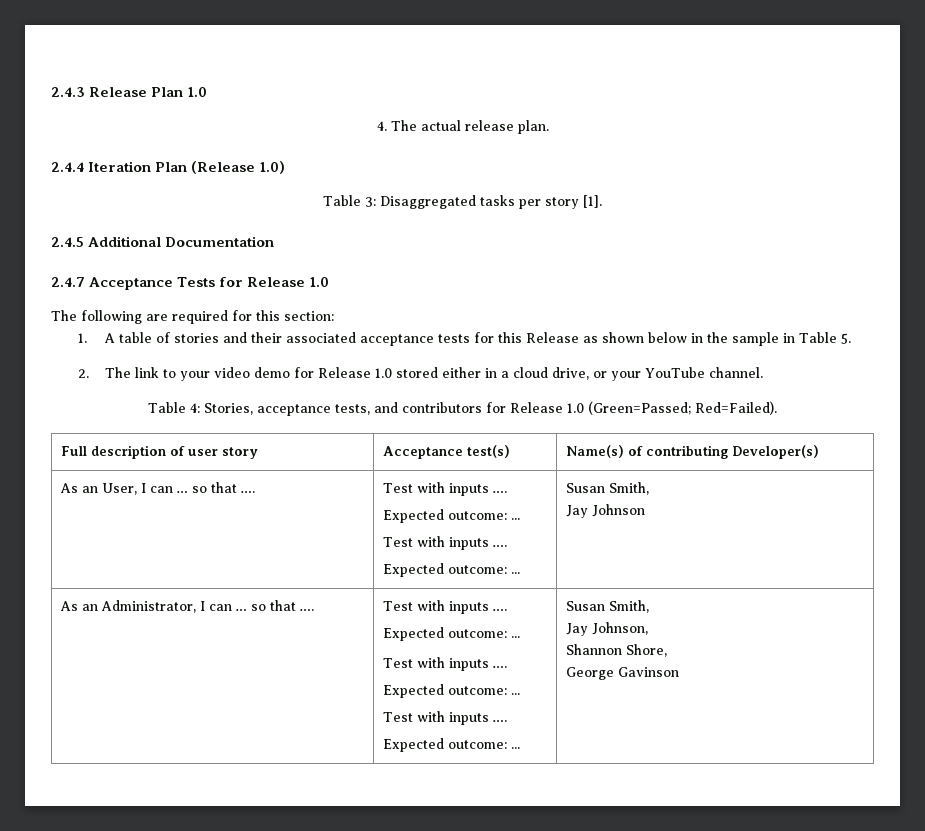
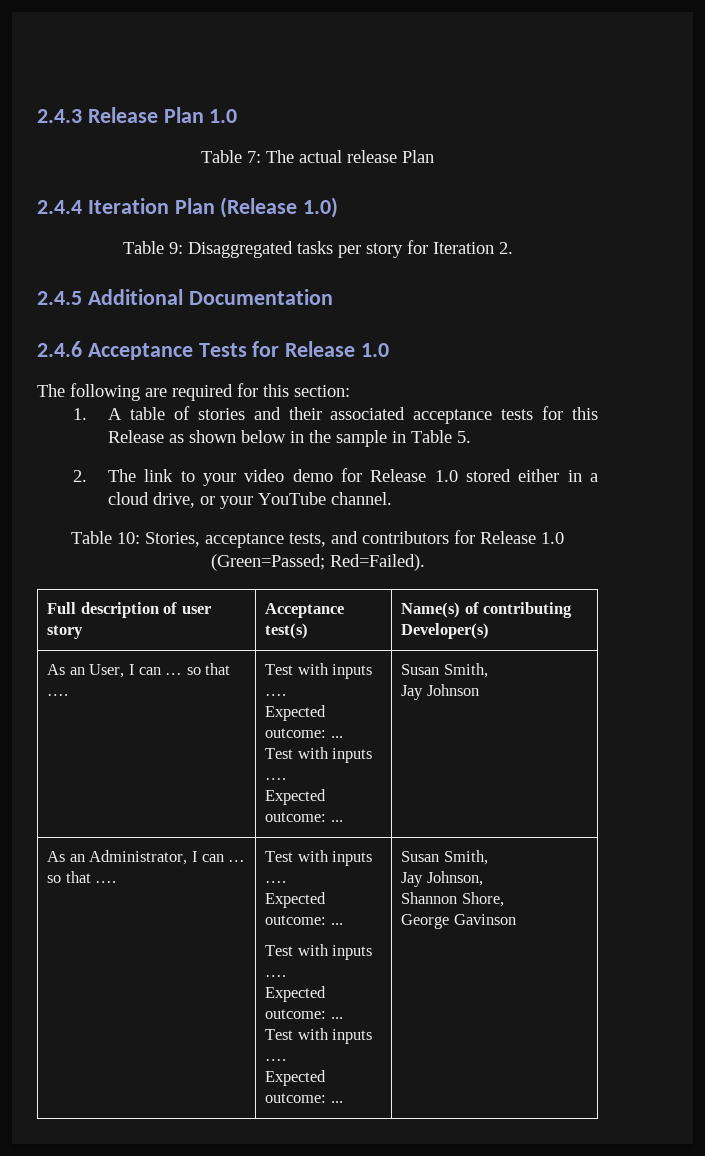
- 4. The actual release plan.
+ Table 7: The actual release Plan
- Table 3: Disaggregated tasks per story [1].
+ Table 9: Disaggregated tasks per story for Iteration 2.
- 2.4.7 Acceptance Tests for Release 1.0
+ 2.4.6 Acceptance Tests for Release 1.0
- Table 4: Stories, acceptance tests, and contributors for Release 1.0 (Green=Passed; Red=Failed).
+ Table 10: Stories, acceptance tests, and contributors for Release 1.0 (Green=Passed; Red=Failed).

